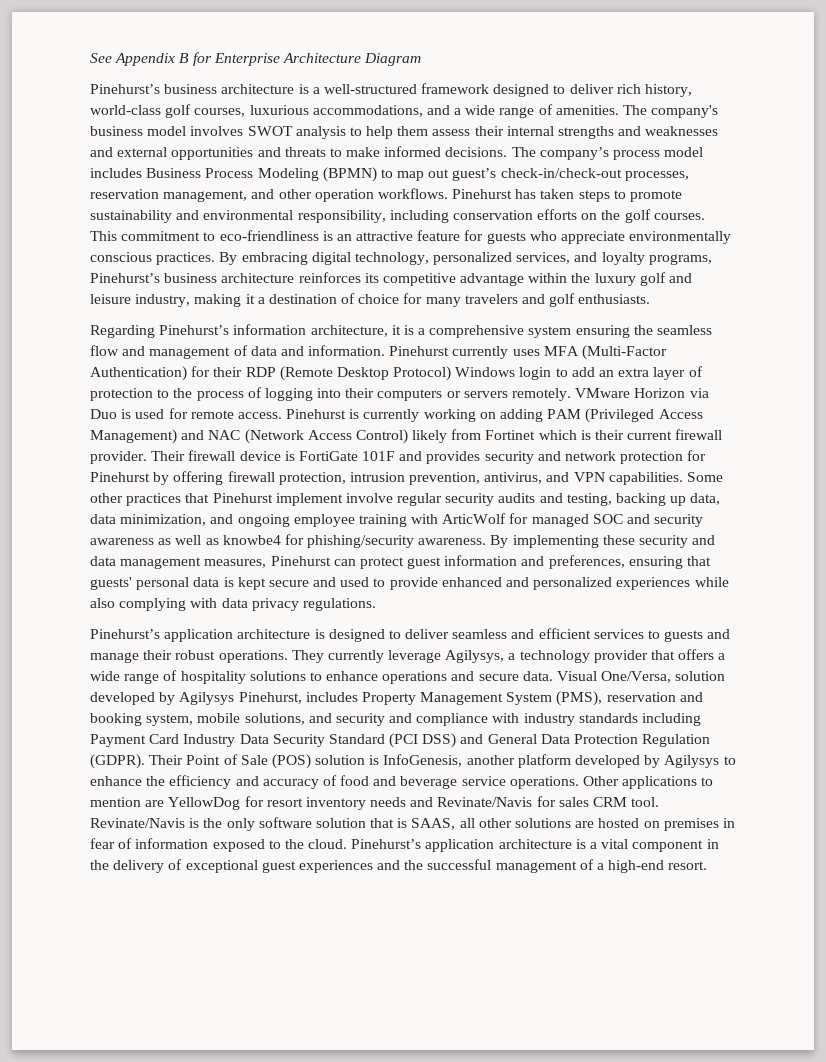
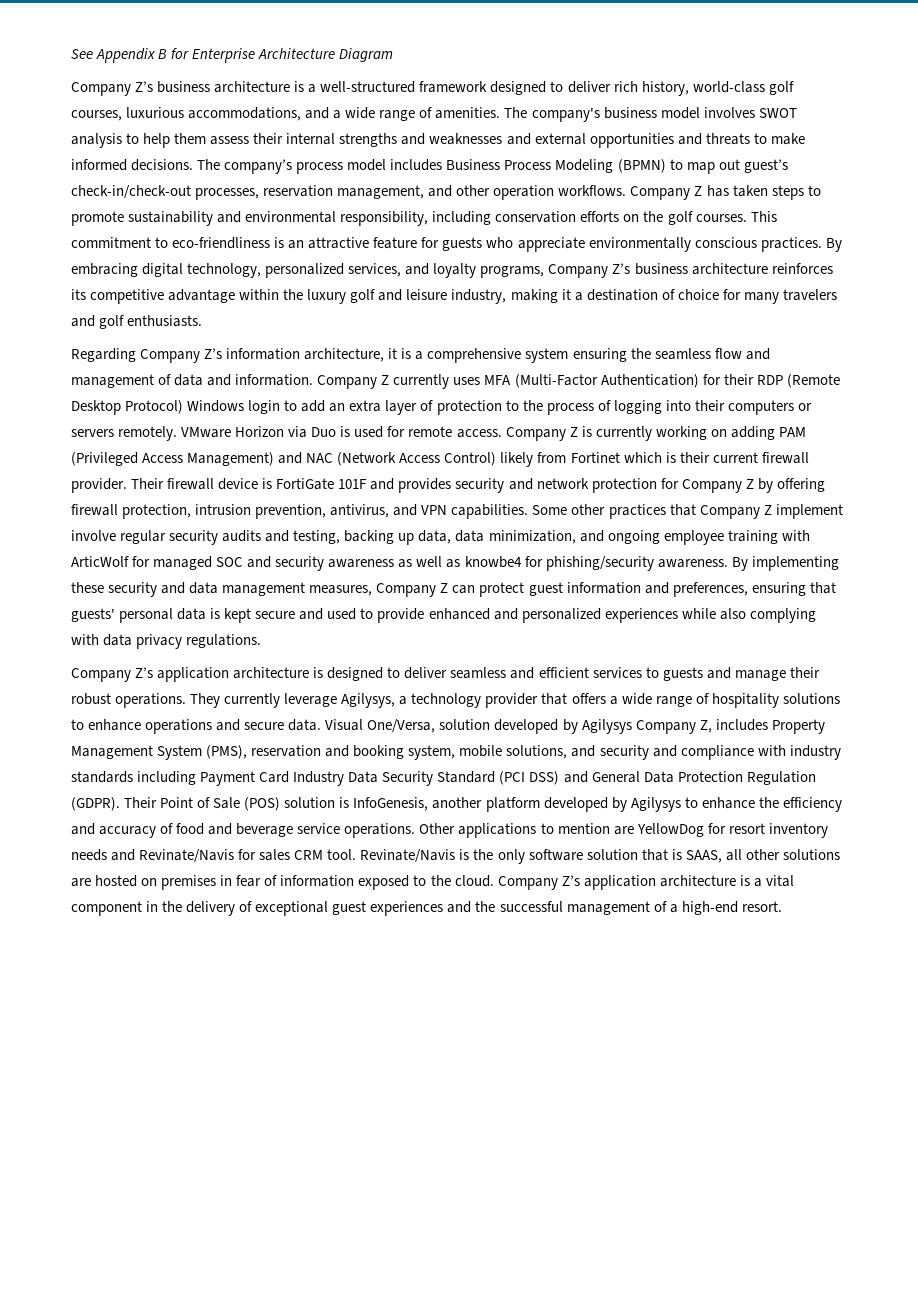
- Pinehurst’s business architecture is a well-structured framework designed to deliver rich history, world-class golf courses, luxurious accommodations, and a wide range of amenities.
+ Company Z’s business architecture is a well-structured framework designed to deliver rich history, world-class golf courses, luxurious accommodations, and a wide range of amenities.
- Pinehurst has taken steps to promote sustainability and environmental responsibility, including conservation efforts on the golf courses.
+ Company Z has taken steps to promote sustainability and environmental responsibility, including conservation efforts on the golf courses.
- By embracing digital technology, personalized services, and loyalty programs, Pinehurst’s business architecture reinforces its competitive advantage within the luxury golf and leisure industry, making it a destination of choice for many travelers and golf enthusiasts.
+ By embracing digital technology, personalized services, and loyalty programs, Company Z’s business architecture reinforces its competitive advantage within the luxury golf and leisure industry, making it a destination of choice for many travelers and golf enthusiasts.
- Regarding Pinehurst’s information architecture, it is a comprehensive system ensuring the seamless flow and management of data and information.
+ Regarding Company Z’s information architecture, it is a comprehensive system ensuring the seamless flow and management of data and information.
- Pinehurst currently uses MFA (Multi-Factor Authentication) for their RDP (Remote Desktop Protocol) Windows login to add an extra layer of protection to the process of logging into their computers or servers remotely.
+ Company Z currently uses MFA (Multi-Factor Authentication) for their RDP (Remote Desktop Protocol) Windows login to add an extra layer of protection to the process of logging into their computers or servers remotely.
- Pinehurst is currently working on adding PAM (Privileged Access Management) and NAC (Network Access Control) likely from Fortinet which is their current firewall provider.
+ Company Z is currently working on adding PAM (Privileged Access Management) and NAC (Network Access Control) likely from Fortinet which is their current firewall provider.
- Their firewall device is FortiGate 101F and provides security and network protection for Pinehurst by offering firewall protection, intrusion prevention, antivirus, and VPN capabilities.
+ Their firewall device is FortiGate 101F and provides security and network protection for Company Z by offering firewall protection, intrusion prevention, antivirus, and VPN capabilities.
- Some other practices that Pinehurst implement involve regular security audits and testing, backing up data, data minimization, and ongoing employee training with ArticWolf for managed SOC and security awareness as well as knowbe4 for phishing/security awareness.
+ Some other practices that Company Z implement involve regular security audits and testing, backing up data, data minimization, and ongoing employee training with ArticWolf for managed SOC and security awareness as well as knowbe4 for phishing/security awareness.
- By implementing these security and data management measures, Pinehurst can protect guest information and preferences, ensuring that guests' personal data is kept secure and used to provide enhanced and personalized experiences while also complying with data privacy regulations.
+ By implementing these security and data management measures, Company Z can protect guest information and preferences, ensuring that guests' personal data is kept secure and used to provide enhanced and personalized experiences while also complying with data privacy regulations.
- Pinehurst’s application architecture is designed to deliver seamless and efficient services to guests and manage their robust operations.
+ Company Z’s application architecture is designed to deliver seamless and efficient services to guests and manage their robust operations.
- Visual One/Versa, solution developed by Agilysys Pinehurst, includes Property Management System (PMS), reservation and booking system, mobile solutions, and security and compliance with industry standards including Payment Card Industry Data Security Standard (PCI DSS) and General Data Protection Regulation (GDPR).
+ Visual One/Versa, solution developed by Agilysys Company Z, includes Property Management System (PMS), reservation and booking system, mobile solutions, and security and compliance with industry standards including Payment Card Industry Data Security Standard (PCI DSS) and General Data Protection Regulation (GDPR).
- Pinehurst’s application architecture is a vital component in the delivery of exceptional guest experiences and the successful management of a high-end resort.
+ Company Z’s application architecture is a vital component in the delivery of exceptional guest experiences and the successful management of a high-end resort.

